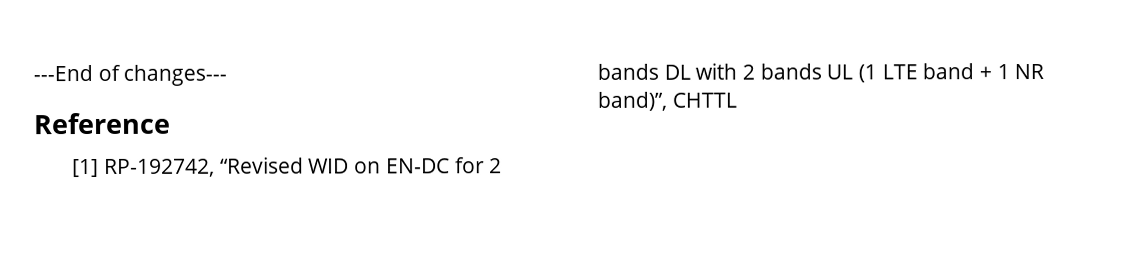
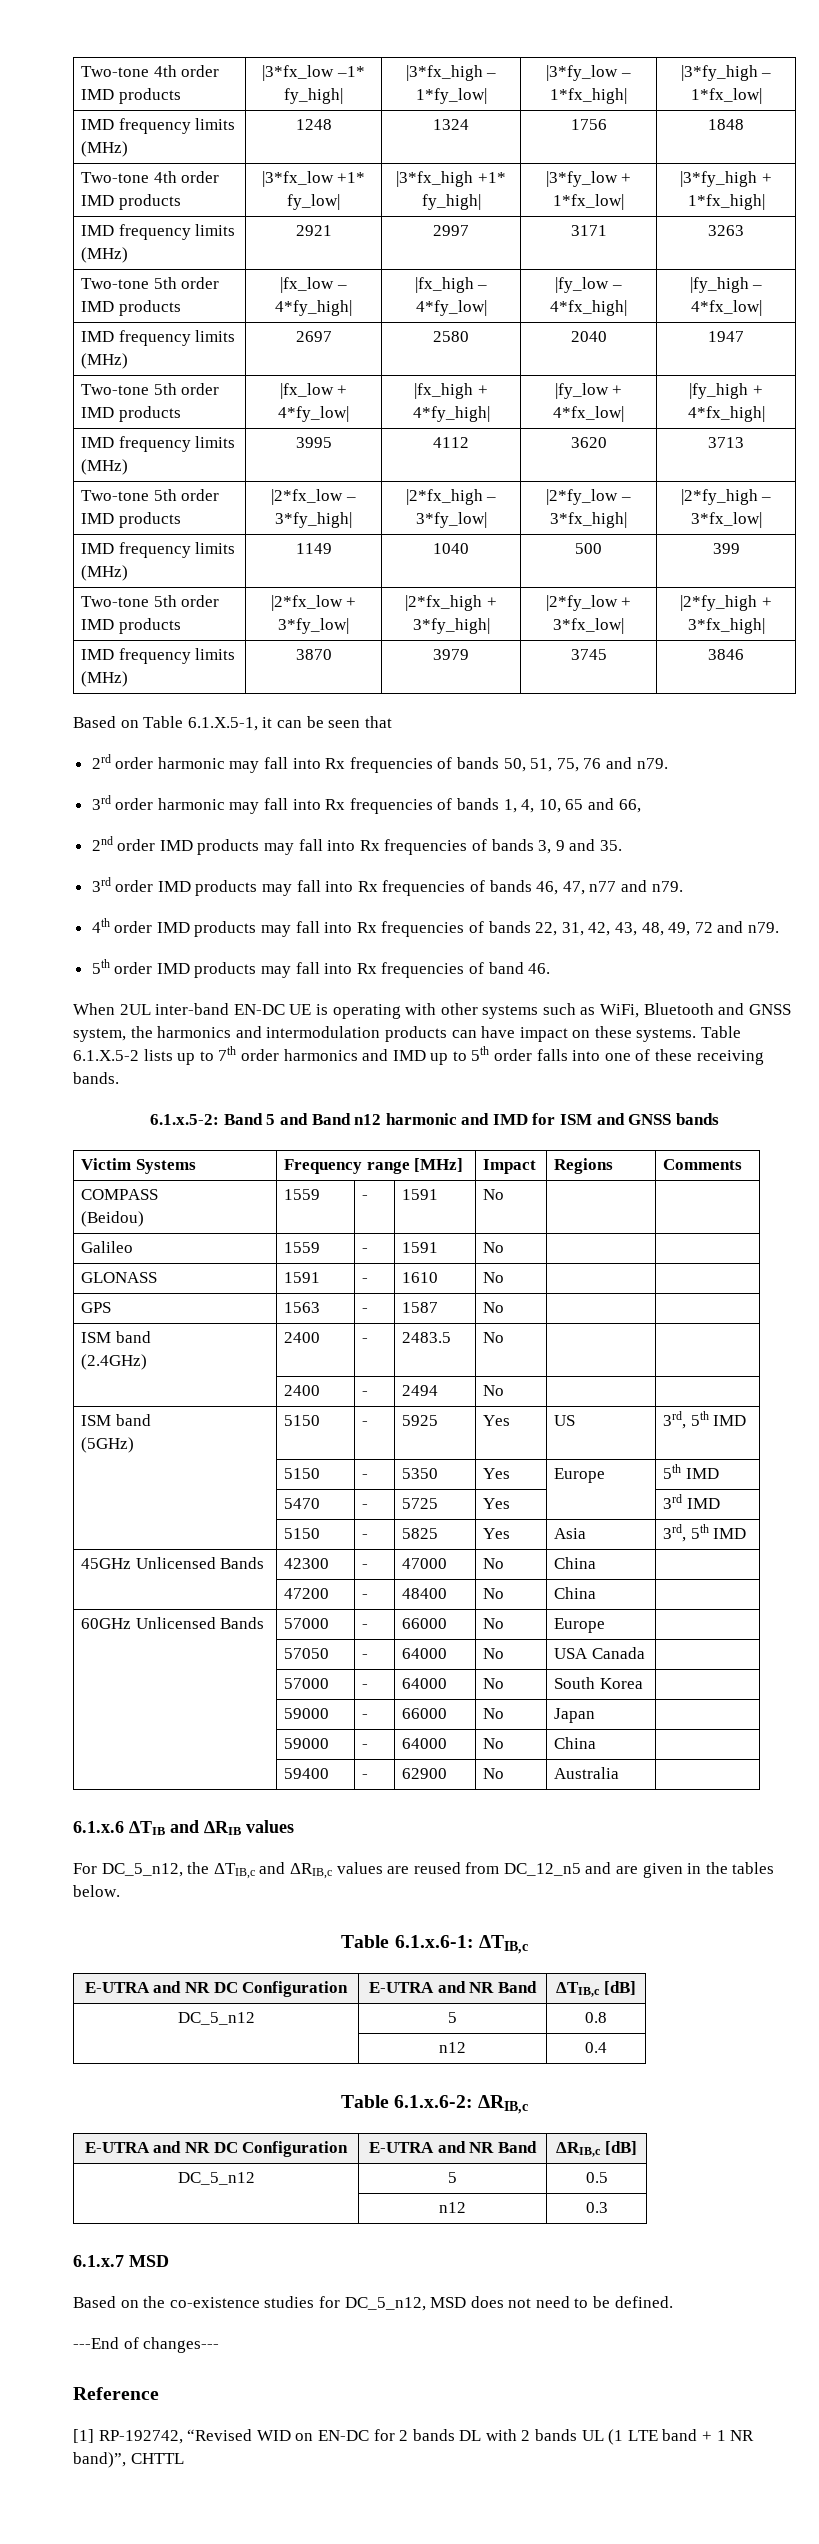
+ Two-tone 4th order IMD products | |3*fx_low –1* fy_high| | |3*fx_high – 1*fy_low| | |3*fy_low – 1*fx_high| | |3*fy_high – 1*fx_low|
+ IMD frequency limits (MHz) | 1248 | 1324 | 1756 | 1848
+ Two-tone 4th order IMD products | |3*fx_low +1* fy_low| | |3*fx_high +1* fy_high| | |3*fy_low + 1*fx_low| | |3*fy_high + 1*fx_high|
+ IMD frequency limits (MHz) | 2921 | 2997 | 3171 | 3263
+ Two-tone 5th order IMD products | |fx_low – 4*fy_high| | |fx_high – 4*fy_low| | |fy_low – 4*fx_high| | |fy_high – 4*fx_low|
+ IMD frequency limits (MHz) | 2697 | 2580 | 2040 | 1947
+ Two-tone 5th order IMD products | |fx_low + 4*fy_low| | |fx_high + 4*fy_high| | |fy_low + 4*fx_low| | |fy_high + 4*fx_high|
+ IMD frequency limits (MHz) | 3995 | 4112 | 3620 | 3713
+ Two-tone 5th order IMD products | |2*fx_low – 3*fy_high| | |2*fx_high – 3*fy_low| | |2*fy_low – 3*fx_high| | |2*fy_high – 3*fx_low|
+ IMD frequency limits (MHz) | 1149 | 1040 | 500 | 399
+ Two-tone 5th order IMD products | |2*fx_low + 3*fy_low| | |2*fx_high + 3*fy_high| | |2*fy_low + 3*fx_low| | |2*fy_high + 3*fx_high|
+ IMD frequency limits (MHz) | 3870 | 3979 | 3745 | 3846
+ Based on Table 6.1.X.5-1, it can be seen that
+ 2rd order harmonic may fall into Rx frequencies of bands 50, 51, 75, 76 and n79.
+ 3rd order harmonic may fall into Rx frequencies of bands 1, 4, 10, 65 and 66,
+ 2nd order IMD products may fall into Rx frequencies of bands 3, 9 and 35.
+ 3rd order IMD products may fall into Rx frequencies of bands 46, 47, n77 and n79.
+ 4th order IMD products may fall into Rx frequencies of bands 22, 31, 42, 43, 48, 49, 72 and n79.
+ 5th order IMD products may fall into Rx frequencies of band 46.
+ When 2UL inter-band EN-DC UE is operating with other systems such as WiFi, Bluetooth and GNSS system, the harmonics and intermodulation products can have impact on these systems. Table 6.1.X.5-2 lists up to 7th order harmonics and IMD up to 5th order falls into one of these receiving bands.
+ 6.1.x.5-2: Band 5 and Band n12 harmonic and IMD for ISM and GNSS bands
+ Victim Systems | Frequency range [MHz] | Impact | Regions | Comments
+ COMPASS
+ (Beidou) | 1559 | - | 1591 | No | |
+ Galileo | 1559 | - | 1591 | No | |
+ GLONASS | 1591 | - | 1610 | No | |
+ GPS | 1563 | - | 1587 | No | |
+ ISM band
+ (2.4GHz) | 2400 | - | 2483.5 | No | |
+ | 2400 | - | 2494 | No | |
+ ISM band
+ (5GHz) | 5150 | - | 5925 | Yes | US | 3rd, 5th IMD
+ | 5150 | - | 5350 | Yes | Europe | 5th IMD
+ | 5470 | - | 5725 | Yes | | 3rd IMD
+ | 5150 | - | 5825 | Yes | Asia | 3rd, 5th IMD
+ 45GHz Unlicensed Bands | 42300 | - | 47000 | No | China |
+ | 47200 | - | 48400 | No | China |
+ 60GHz Unlicensed Bands | 57000 | - | 66000 | No | Europe |
+ | 57050 | - | 64000 | No | USA Canada |
+ | 57000 | - | 64000 | No | South Korea |
+ | 59000 | - | 66000 | No | Japan |
+ | 59000 | - | 64000 | No | China |
+ | 59400 | - | 62900 | No | Australia |
+ 6.1.x.6 ∆TIB and ∆RIB values
+ For DC_5_n12, the ΔTIB,c and ΔRIB,c values are reused from DC_12_n5 and are given in the tables below.
+ Table 6.1.x.6-1: ΔTIB,c
+ E-UTRA and NR DC Configuration | E-UTRA and NR Band | ΔTIB,c [dB]
+ DC_5_n12 | 5 | 0.8
+ | n12 | 0.4
+ Table 6.1.x.6-2: ΔRIB,c
+ E-UTRA and NR DC Configuration | E-UTRA and NR Band | ΔRIB,c [dB]
+ DC_5_n12 | 5 | 0.5
+ | n12 | 0.3
+ 6.1.x.7 MSD
+ Based on the co-existence studies for DC_5_n12, MSD does not need to be defined.

